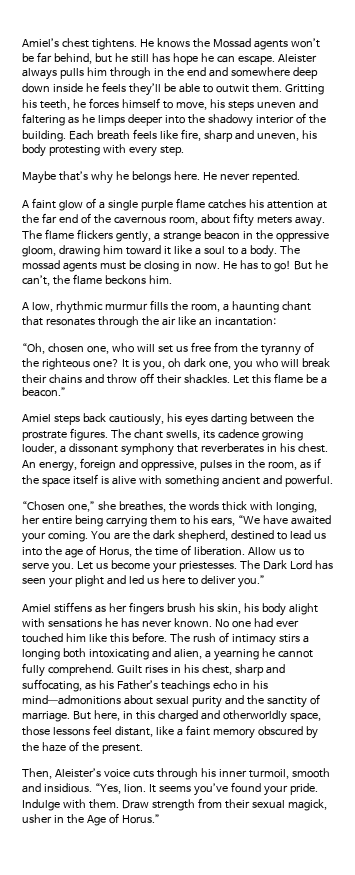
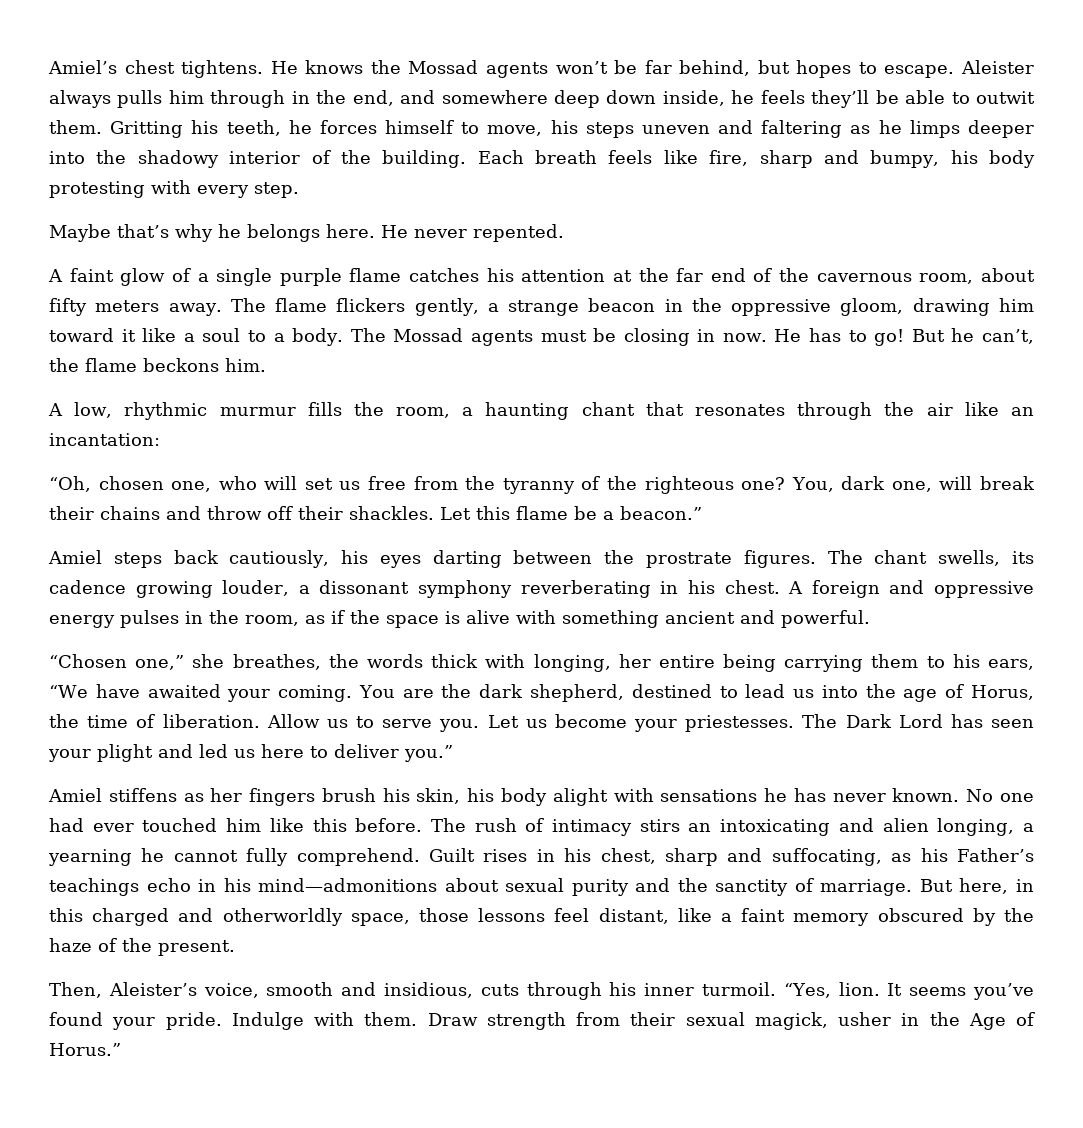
- He knows the Mossad agents won’t be far behind, but he still has hope he can escape.
+ He knows the Mossad agents won’t be far behind, but hopes to escape.
- Aleister always pulls him through in the end and somewhere deep down inside he feels they’ll be able to outwit them.
+ Aleister always pulls him through in the end, and somewhere deep down inside, he feels they’ll be able to outwit them.
- Each breath feels like fire, sharp and uneven, his body protesting with every step.
+ Each breath feels like fire, sharp and bumpy, his body protesting with every step.
- The mossad agents must be closing in now.
+ The Mossad agents must be closing in now.
- It is you, oh dark one, you who will break their chains and throw off their shackles.
+ You, dark one, will break their chains and throw off their shackles.
- The chant swells, its cadence growing louder, a dissonant symphony that reverberates in his chest.
+ The chant swells, its cadence growing louder, a dissonant symphony reverberating in his chest.
- An energy, foreign and oppressive, pulses in the room, as if the space itself is alive with something ancient and powerful.
+ A foreign and oppressive energy pulses in the room, as if the space is alive with something ancient and powerful.
- The rush of intimacy stirs a longing both intoxicating and alien, a yearning he cannot fully comprehend.
+ The rush of intimacy stirs an intoxicating and alien longing, a yearning he cannot fully comprehend.
- Then, Aleister’s voice cuts through his inner turmoil, smooth and insidious.
+ Then, Aleister’s voice, smooth and insidious, cuts through his inner turmoil.

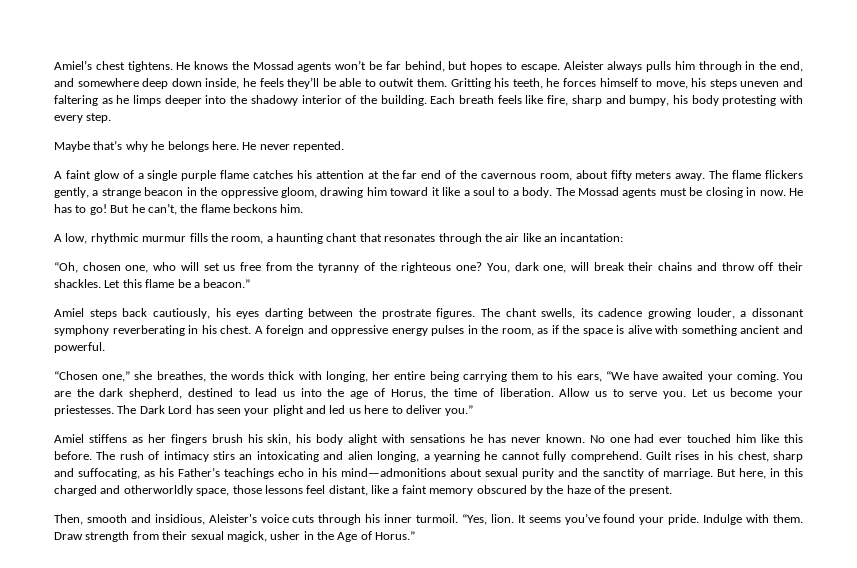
- Then, Aleister’s voice, smooth and insidious, cuts through his inner turmoil.
+ Then, smooth and insidious, Aleister's voice cuts through his inner turmoil.

